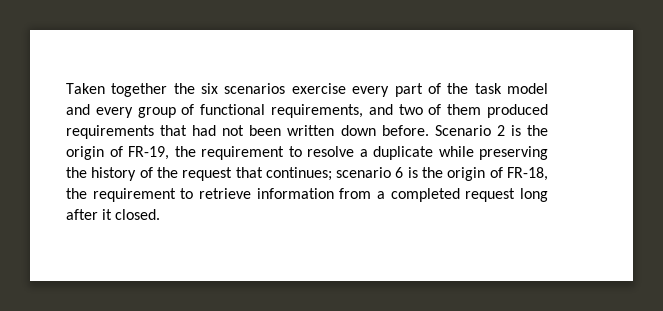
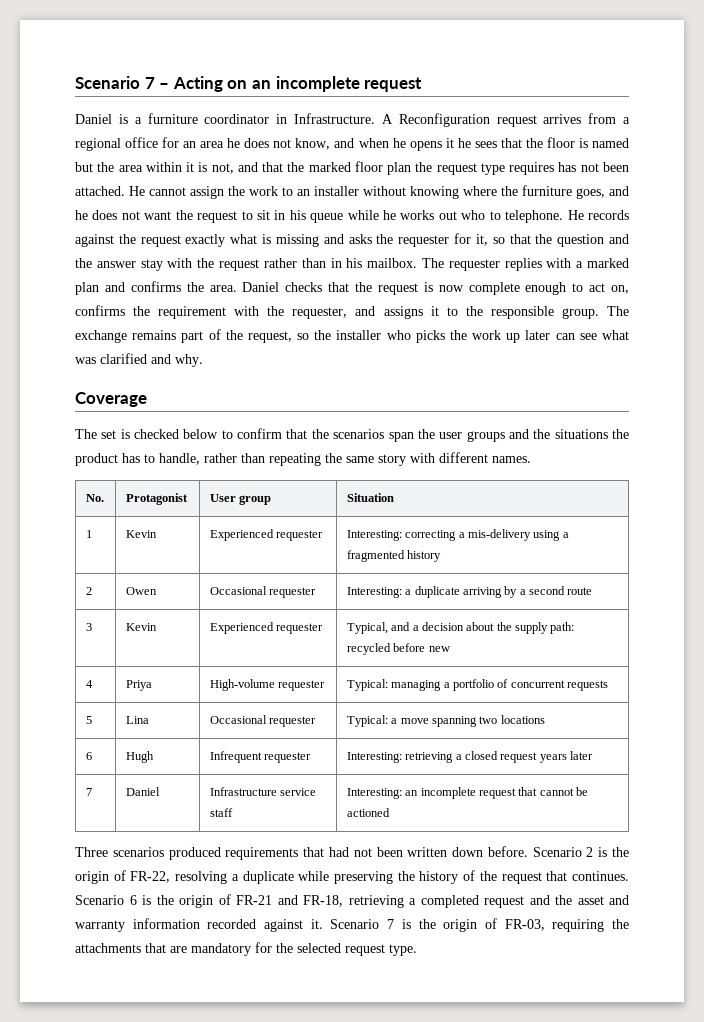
- Taken together the six scenarios exercise every part of the task model and every group of functional requirements, and two of them produced requirements that had not been written down before.
+ Scenario 7 – Acting on an incomplete request
+ Daniel is a furniture coordinator in Infrastructure. A Reconfiguration request arrives from a regional office for an area he does not know, and when he opens it he sees that the floor is named but the area within it is not, and that the marked floor plan the request type requires has not been attached. He cannot assign the work to an installer without knowing where the furniture goes, and he does not want the request to sit in his queue while he works out who to telephone. He records against the request exactly what is missing and asks the requester for it, so that the question and the answer stay with the request rather than in his mailbox. The requester replies with a marked plan and confirms the area. Daniel checks that the request is now complete enough to act on, confirms the requirement with the requester, and assigns it to the responsible group. The exchange remains part of the request, so the installer who picks the work up later can see what was clarified and why.
+ Coverage
+ The set is checked below to confirm that the scenarios span the user groups and the situations the product has to handle, rather than repeating the same story with different names.
+ No. | Protagonist | User group | Situation
+ 1 | Kevin | Experienced requester | Interesting: correcting a mis-delivery using a fragmented history
+ 2 | Owen | Occasional requester | Interesting: a duplicate arriving by a second route
+ 3 | Kevin | Experienced requester | Typical, and a decision about the supply path: recycled before new
+ 4 | Priya | High-volume requester | Typical: managing a portfolio of concurrent requests
+ 5 | Lina | Occasional requester | Typical: a move spanning two locations
+ 6 | Hugh | Infrequent requester | Interesting: retrieving a closed request years later
+ 7 | Daniel | Infrastructure service staff | Interesting: an incomplete request that cannot be actioned
+ Three scenarios produced requirements that had not been written down before.
- Scenario 2 is the origin of FR-19, the requirement to resolve a duplicate while preserving the history of the request that continues; scenario 6 is the origin of FR-18, the requirement to retrieve information from a completed request long after it closed.
+ Scenario 2 is the origin of FR-22, resolving a duplicate while preserving the history of the request that continues. Scenario 6 is the origin of FR-21 and FR-18, retrieving a completed request and the asset and warranty information recorded against it. Scenario 7 is the origin of FR-03, requiring the attachments that are mandatory for the selected request type.

